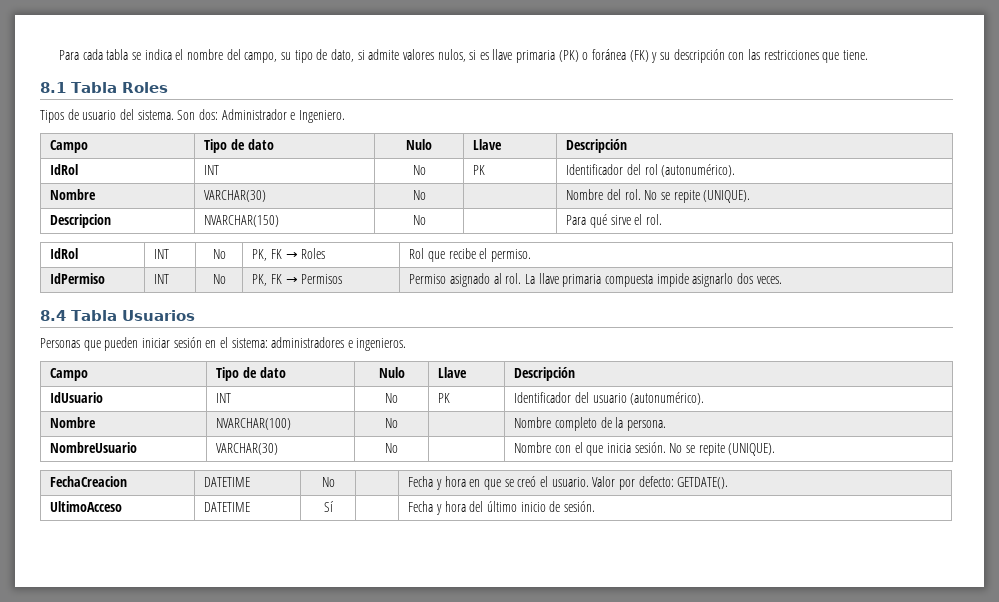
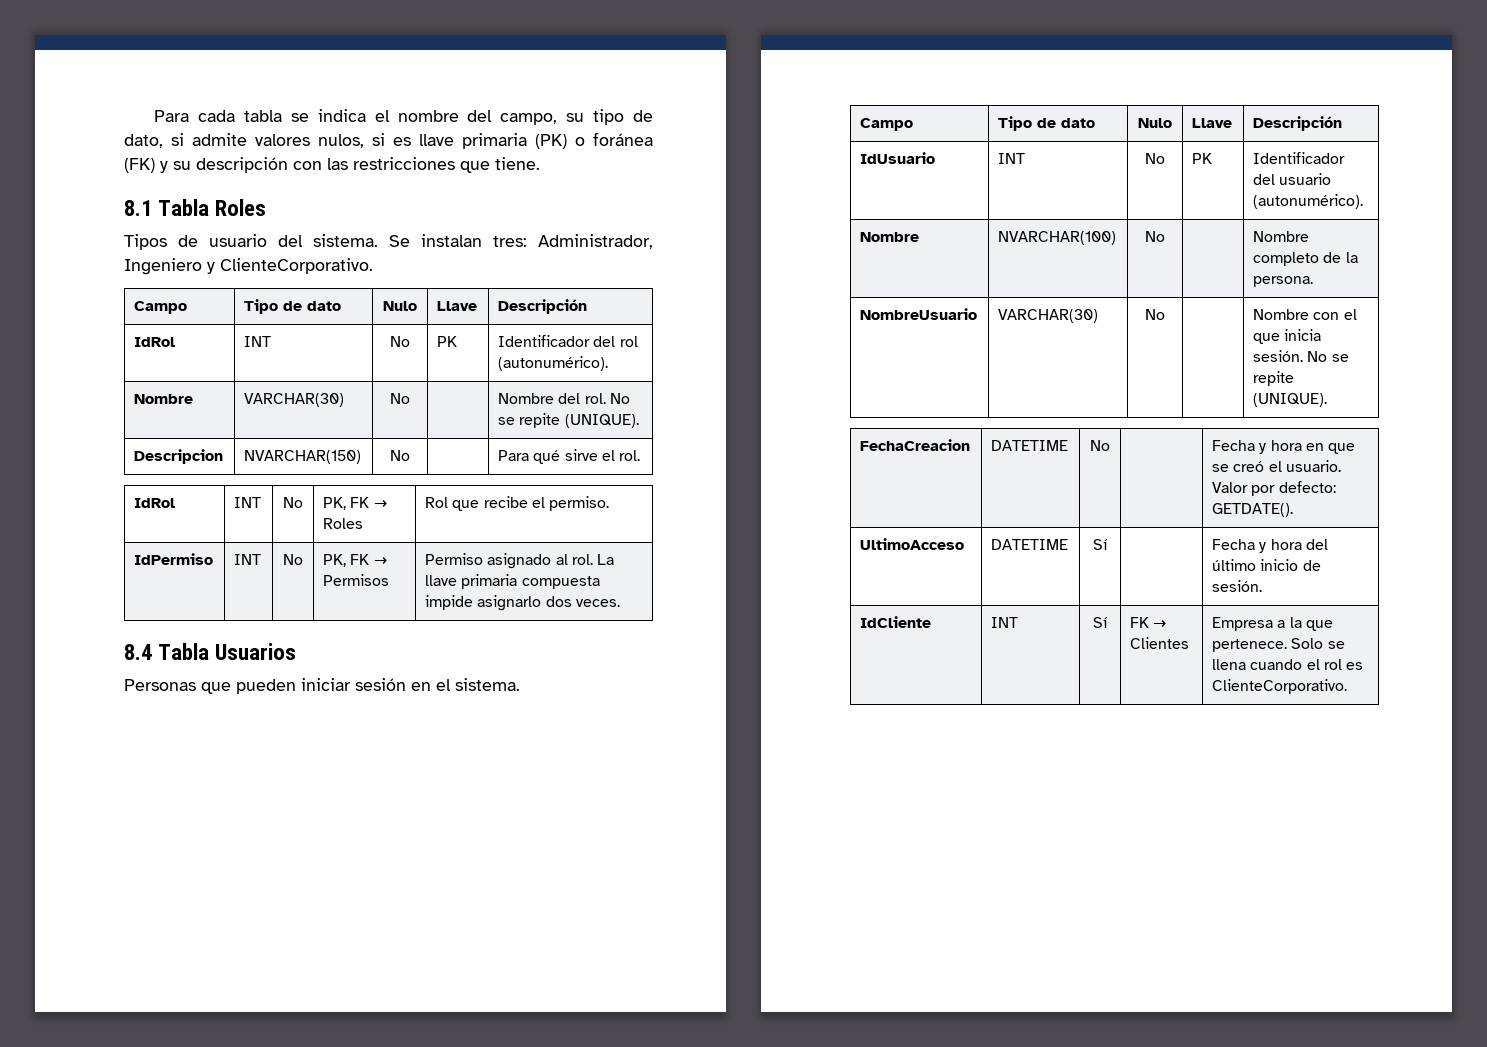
- Son dos: Administrador e Ingeniero.
+ Se instalan tres: Administrador, Ingeniero y ClienteCorporativo.
- Personas que pueden iniciar sesión en el sistema: administradores e ingenieros.
+ Personas que pueden iniciar sesión en el sistema.
+ IdCliente | INT | Sí | FK → Clientes | Empresa a la que pertenece. Solo se llena cuando el rol es ClienteCorporativo.

